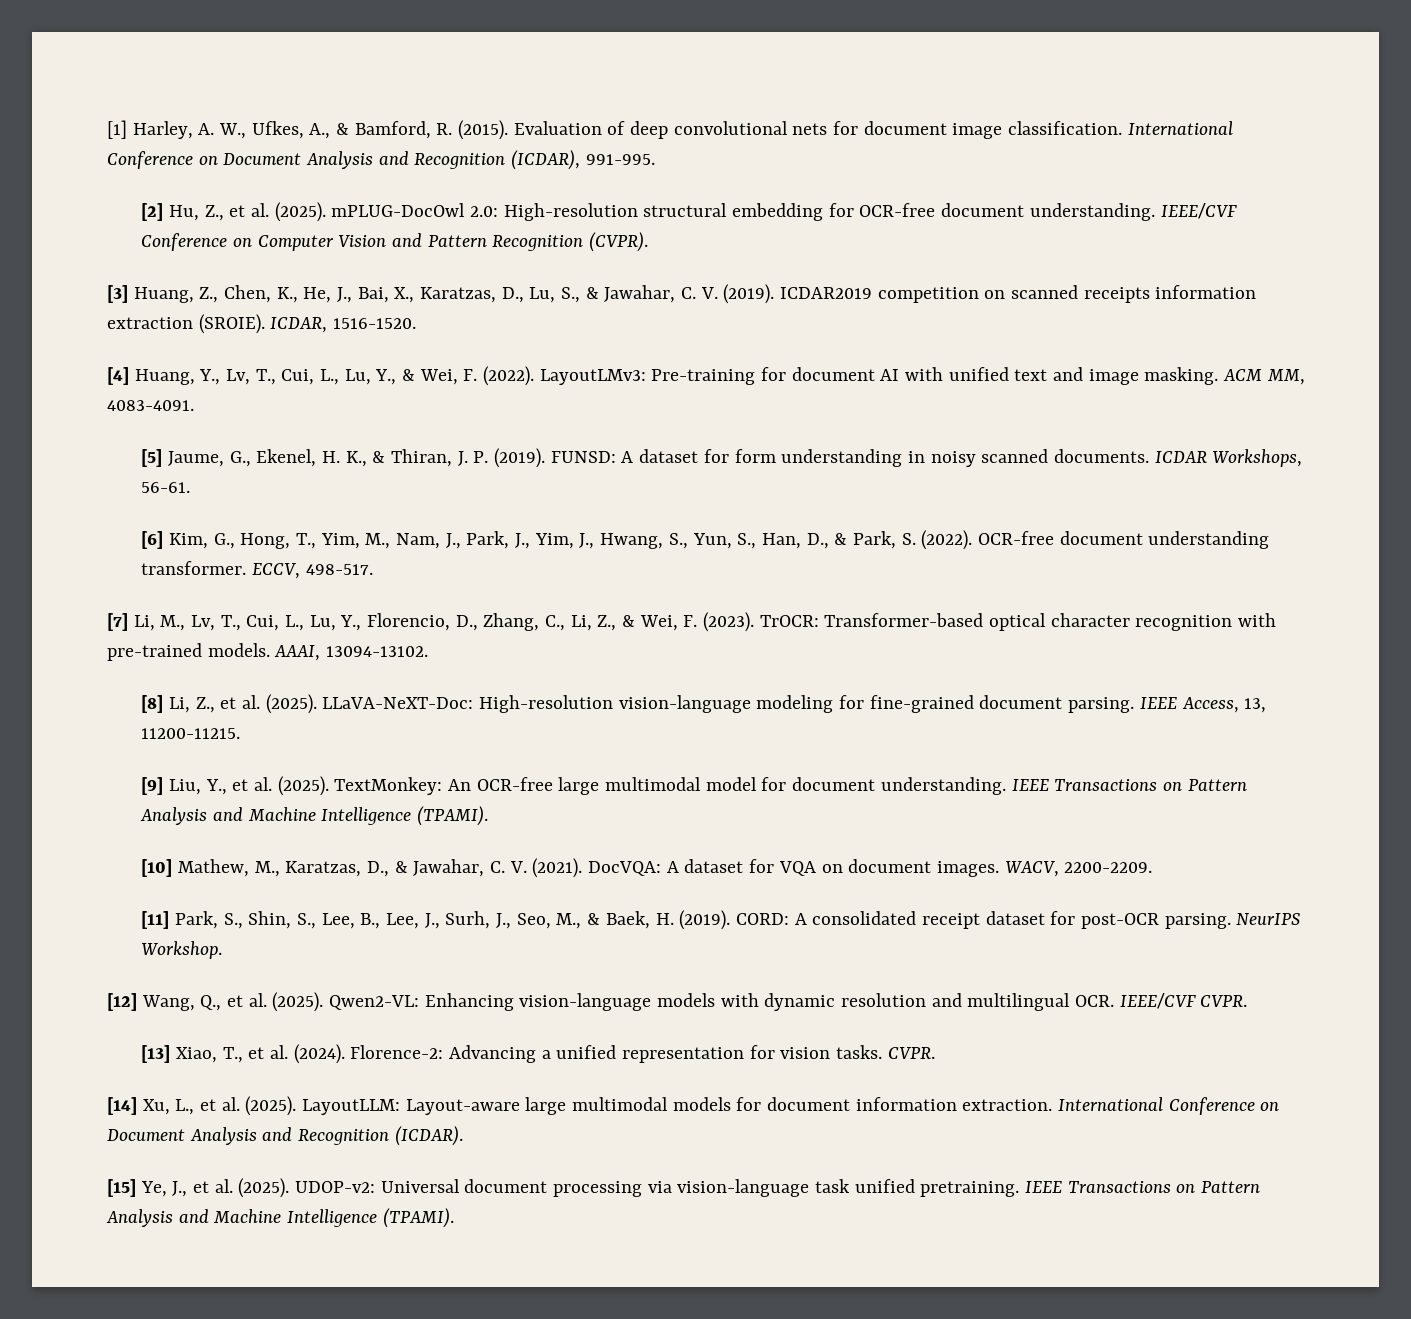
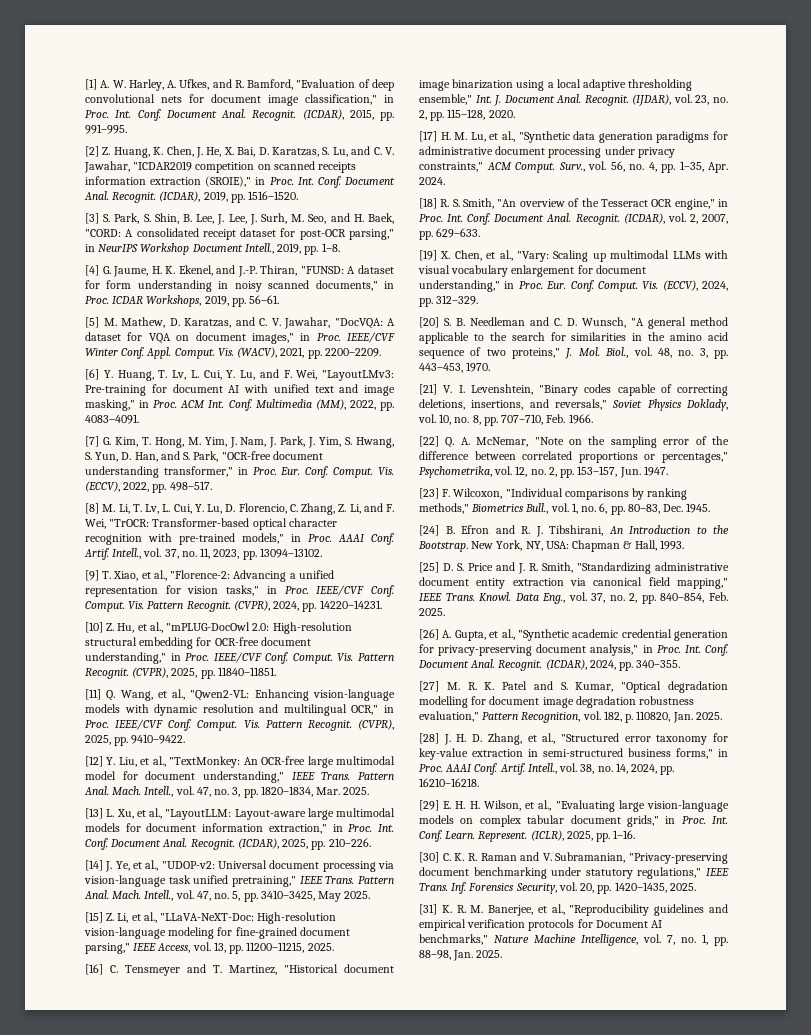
- [1] Harley, A. W., Ufkes, A., & Bamford, R. (2015). Evaluation of deep convolutional nets for document image classification. International Conference on Document Analysis and Recognition (ICDAR), 991-995.
- [2] Hu, Z., et al. (2025). mPLUG-DocOwl 2.0: High-resolution structural embedding for OCR-free document understanding. IEEE/CVF Conference on Computer Vision and Pattern Recognition (CVPR).
- [3] Huang, Z., Chen, K., He, J., Bai, X., Karatzas, D., Lu, S., & Jawahar, C. V. (2019). ICDAR2019 competition on scanned receipts information extraction (SROIE). ICDAR, 1516-1520.
- [4] Huang, Y., Lv, T., Cui, L., Lu, Y., & Wei, F. (2022). LayoutLMv3: Pre-training for document AI with unified text and image masking. ACM MM, 4083-4091.
- [5] Jaume, G., Ekenel, H. K., & Thiran, J. P. (2019). FUNSD: A dataset for form understanding in noisy scanned documents. ICDAR Workshops, 56-61.
- [6] Kim, G., Hong, T., Yim, M., Nam, J., Park, J., Yim, J., Hwang, S., Yun, S., Han, D., & Park, S. (2022). OCR-free document understanding transformer. ECCV, 498-517.
- [7] Li, M., Lv, T., Cui, L., Lu, Y., Florencio, D., Zhang, C., Li, Z., & Wei, F. (2023). TrOCR: Transformer-based optical character recognition with pre-trained models. AAAI, 13094-13102.
- [8] Li, Z., et al. (2025). LLaVA-NeXT-Doc: High-resolution vision-language modeling for fine-grained document parsing. IEEE Access, 13, 11200-11215.
- [9] Liu, Y., et al. (2025). TextMonkey: An OCR-free large multimodal model for document understanding. IEEE Transactions on Pattern Analysis and Machine Intelligence (TPAMI).
- [10] Mathew, M., Karatzas, D., & Jawahar, C. V. (2021). DocVQA: A dataset for VQA on document images. WACV, 2200-2209.
- [11] Park, S., Shin, S., Lee, B., Lee, J., Surh, J., Seo, M., & Baek, H. (2019). CORD: A consolidated receipt dataset for post-OCR parsing. NeurIPS Workshop.
- [12] Wang, Q., et al. (2025). Qwen2-VL: Enhancing vision-language models with dynamic resolution and multilingual OCR. IEEE/CVF CVPR.
- [13] Xiao, T., et al. (2024). Florence-2: Advancing a unified representation for vision tasks. CVPR.
- [14] Xu, L., et al. (2025). LayoutLLM: Layout-aware large multimodal models for document information extraction. International Conference on Document Analysis and Recognition (ICDAR).
- [15] Ye, J., et al. (2025). UDOP-v2: Universal document processing via vision-language task unified pretraining. IEEE Transactions on Pattern Analysis and Machine Intelligence (TPAMI).
+ [1] A. W. Harley, A. Ufkes, and R. Bamford, "Evaluation of deep convolutional nets for document image classification," in Proc. Int. Conf. Document Anal. Recognit. (ICDAR), 2015, pp. 991–995.
+ [2] Z. Huang, K. Chen, J. He, X. Bai, D. Karatzas, S. Lu, and C. V. Jawahar, "ICDAR2019 competition on scanned receipts information extraction (SROIE)," in Proc. Int. Conf. Document Anal. Recognit. (ICDAR), 2019, pp. 1516–1520.
+ [3] S. Park, S. Shin, B. Lee, J. Lee, J. Surh, M. Seo, and H. Baek, "CORD: A consolidated receipt dataset for post-OCR parsing," in NeurIPS Workshop Document Intell., 2019, pp. 1–8.
+ [4] G. Jaume, H. K. Ekenel, and J.-P. Thiran, "FUNSD: A dataset for form understanding in noisy scanned documents," in Proc. ICDAR Workshops, 2019, pp. 56–61.
+ [5] M. Mathew, D. Karatzas, and C. V. Jawahar, "DocVQA: A dataset for VQA on document images," in Proc. IEEE/CVF Winter Conf. Appl. Comput. Vis. (WACV), 2021, pp. 2200–2209.
+ [6] Y. Huang, T. Lv, L. Cui, Y. Lu, and F. Wei, "LayoutLMv3: Pre-training for document AI with unified text and image masking," in Proc. ACM Int. Conf. Multimedia (MM), 2022, pp. 4083–4091.
+ [7] G. Kim, T. Hong, M. Yim, J. Nam, J. Park, J. Yim, S. Hwang, S. Yun, D. Han, and S. Park, "OCR-free document understanding transformer," in Proc. Eur. Conf. Comput. Vis. (ECCV), 2022, pp. 498–517.
+ [8] M. Li, T. Lv, L. Cui, Y. Lu, D. Florencio, C. Zhang, Z. Li, and F. Wei, "TrOCR: Transformer-based optical character recognition with pre-trained models," in Proc. AAAI Conf. Artif. Intell., vol. 37, no. 11, 2023, pp. 13094–13102.
+ [9] T. Xiao, et al., "Florence-2: Advancing a unified representation for vision tasks," in Proc. IEEE/CVF Conf. Comput. Vis. Pattern Recognit. (CVPR), 2024, pp. 14220–14231.
+ [10] Z. Hu, et al., "mPLUG-DocOwl 2.0: High-resolution structural embedding for OCR-free document understanding," in Proc. IEEE/CVF Conf. Comput. Vis. Pattern Recognit. (CVPR), 2025, pp. 11840–11851.
+ [11] Q. Wang, et al., "Qwen2-VL: Enhancing vision-language models with dynamic resolution and multilingual OCR," in Proc. IEEE/CVF Conf. Comput. Vis. Pattern Recognit. (CVPR), 2025, pp. 9410–9422.
+ [12] Y. Liu, et al., "TextMonkey: An OCR-free large multimodal model for document understanding," IEEE Trans. Pattern Anal. Mach. Intell., vol. 47, no. 3, pp. 1820–1834, Mar. 2025.
+ [13] L. Xu, et al., "LayoutLLM: Layout-aware large multimodal models for document information extraction," in Proc. Int. Conf. Document Anal. Recognit. (ICDAR), 2025, pp. 210–226.
+ [14] J. Ye, et al., "UDOP-v2: Universal document processing via vision-language task unified pretraining," IEEE Trans. Pattern Anal. Mach. Intell., vol. 47, no. 5, pp. 3410–3425, May 2025.
+ [15] Z. Li, et al., "LLaVA-NeXT-Doc: High-resolution vision-language modeling for fine-grained document parsing," IEEE Access, vol. 13, pp. 11200–11215, 2025.
+ [16] C. Tensmeyer and T. Martinez, "Historical document image binarization using a local adaptive thresholding ensemble," Int. J. Document Anal. Recognit. (IJDAR), vol. 23, no. 2, pp. 115–128, 2020.
+ [17] H. M. Lu, et al., "Synthetic data generation paradigms for administrative document processing under privacy constraints," ACM Comput. Surv., vol. 56, no. 4, pp. 1–35, Apr. 2024.
+ [18] R. S. Smith, "An overview of the Tesseract OCR engine," in Proc. Int. Conf. Document Anal. Recognit. (ICDAR), vol. 2, 2007, pp. 629–633.
+ [19] X. Chen, et al., "Vary: Scaling up multimodal LLMs with visual vocabulary enlargement for document understanding," in Proc. Eur. Conf. Comput. Vis. (ECCV), 2024, pp. 312–329.
+ [20] S. B. Needleman and C. D. Wunsch, "A general method applicable to the search for similarities in the amino acid sequence of two proteins," J. Mol. Biol., vol. 48, no. 3, pp. 443–453, 1970.
+ [21] V. I. Levenshtein, "Binary codes capable of correcting deletions, insertions, and reversals," Soviet Physics Doklady, vol. 10, no. 8, pp. 707–710, Feb. 1966.
+ [22] Q. A. McNemar, "Note on the sampling error of the difference between correlated proportions or percentages," Psychometrika, vol. 12, no. 2, pp. 153–157, Jun. 1947.
+ [23] F. Wilcoxon, "Individual comparisons by ranking methods," Biometrics Bull., vol. 1, no. 6, pp. 80–83, Dec. 1945.
+ [24] B. Efron and R. J. Tibshirani, An Introduction to the Bootstrap. New York, NY, USA: Chapman & Hall, 1993.
+ [25] D. S. Price and J. R. Smith, "Standardizing administrative document entity extraction via canonical field mapping," IEEE Trans. Knowl. Data Eng., vol. 37, no. 2, pp. 840–854, Feb. 2025.
+ [26] A. Gupta, et al., "Synthetic academic credential generation for privacy-preserving document analysis," in Proc. Int. Conf. Document Anal. Recognit. (ICDAR), 2024, pp. 340–355.
+ [27] M. R. K. Patel and S. Kumar, "Optical degradation modelling for document image degradation robustness evaluation," Pattern Recognition, vol. 182, p. 110820, Jan. 2025.
+ [28] J. H. D. Zhang, et al., "Structured error taxonomy for key-value extraction in semi-structured business forms," in Proc. AAAI Conf. Artif. Intell., vol. 38, no. 14, 2024, pp. 16210–16218.
+ [29] E. H. H. Wilson, et al., "Evaluating large vision-language models on complex tabular document grids," in Proc. Int. Conf. Learn. Represent. (ICLR), 2025, pp. 1–16.
+ [30] C. K. R. Raman and V. Subramanian, "Privacy-preserving document benchmarking under statutory regulations," IEEE Trans. Inf. Forensics Security, vol. 20, pp. 1420–1435, 2025.
+ [31] K. R. M. Banerjee, et al., "Reproducibility guidelines and empirical verification protocols for Document AI benchmarks," Nature Machine Intelligence, vol. 7, no. 1, pp. 88–98, Jan. 2025.

